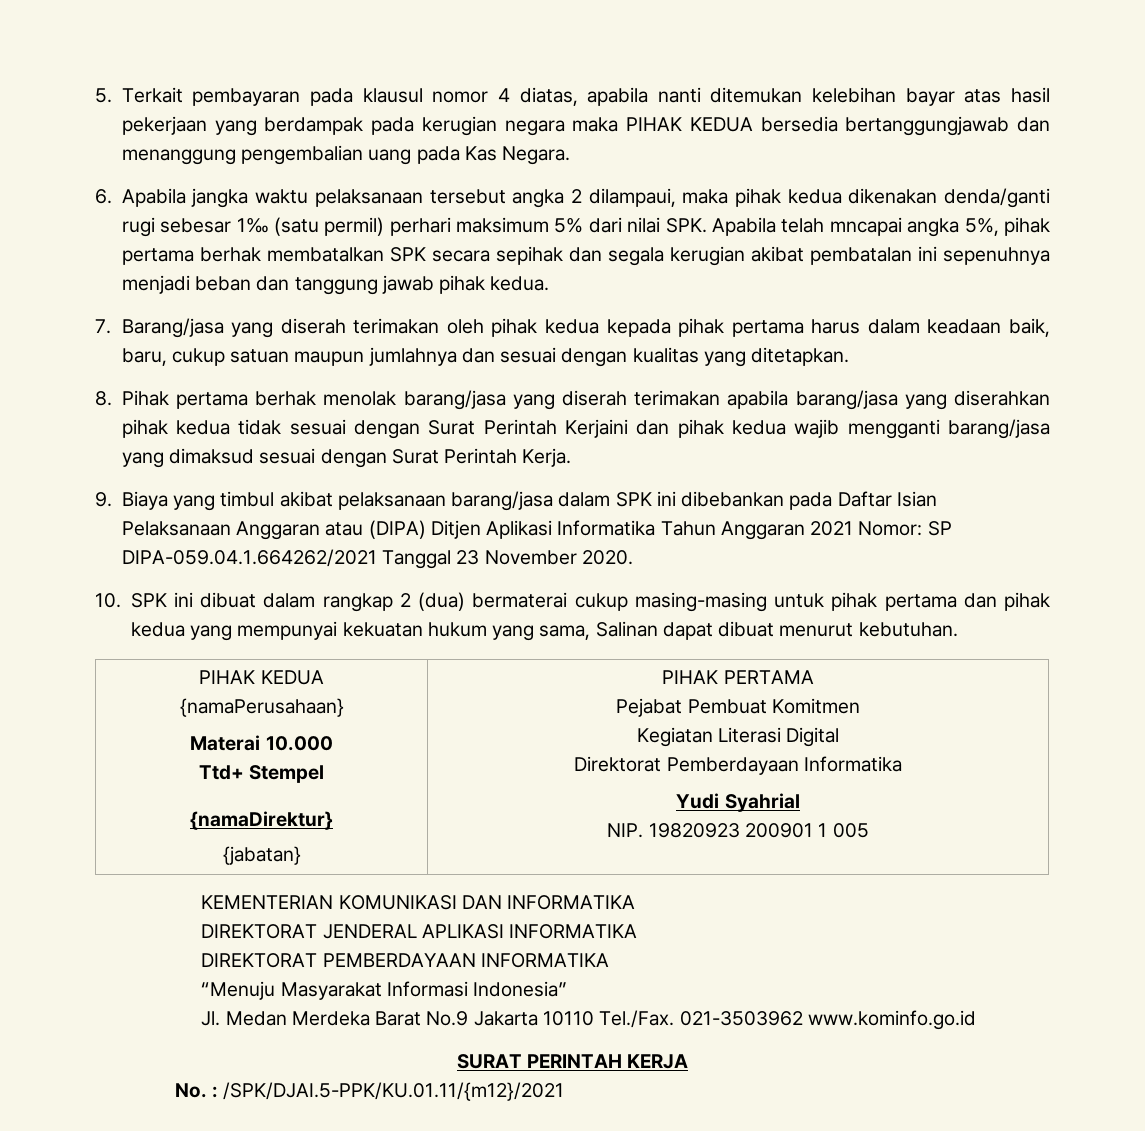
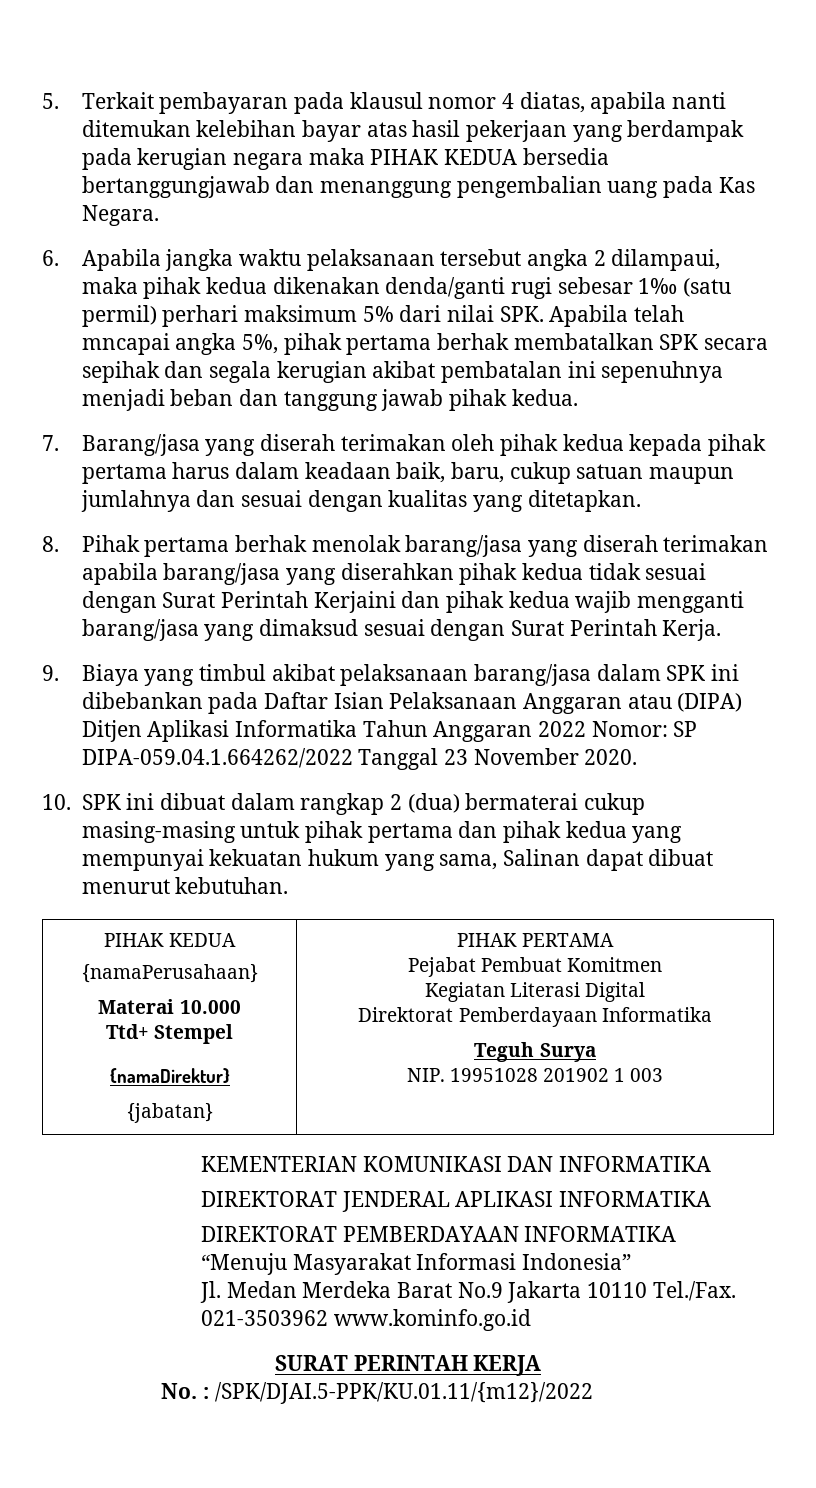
- 9. Biaya yang timbul akibat pelaksanaan barang/jasa dalam SPK ini dibebankan pada Daftar Isian Pelaksanaan Anggaran atau (DIPA) Ditjen Aplikasi Informatika Tahun Anggaran 2021 Nomor: SP DIPA-059.04.1.664262/2021 Tanggal 23 November 2020.
+ 9. Biaya yang timbul akibat pelaksanaan barang/jasa dalam SPK ini dibebankan pada Daftar Isian Pelaksanaan Anggaran atau (DIPA) Ditjen Aplikasi Informatika Tahun Anggaran 2022 Nomor: SP DIPA-059.04.1.664262/2022 Tanggal 23 November 2020.
  10. SPK ini dibuat dalam rangkap 2 (dua) bermaterai cukup masing-masing untuk pihak pertama dan pihak kedua yang mempunyai kekuatan hukum yang sama, Salinan dapat dibuat menurut kebutuhan.
  PIHAK KEDUA
  {namaPerusahaan}
  Materai 10.000
  Ttd+ Stempel
  {namaDirektur}
  {jabatan} | PIHAK PERTAMA
  Pejabat Pembuat Komitmen
  Kegiatan Literasi Digital
  Direktorat Pemberdayaan Informatika
- Yudi Syahrial
- NIP. 19820923 200901 1 005
+ Teguh Surya
+ NIP. 19951028 201902 1 003
- No. : /SPK/DJAI.5-PPK/KU.01.11/{m12}/2021
+ No. : /SPK/DJAI.5-PPK/KU.01.11/{m12}/2022

